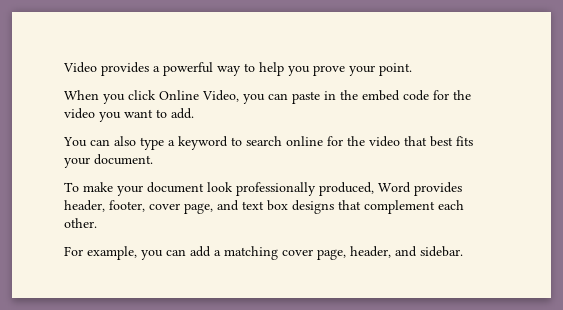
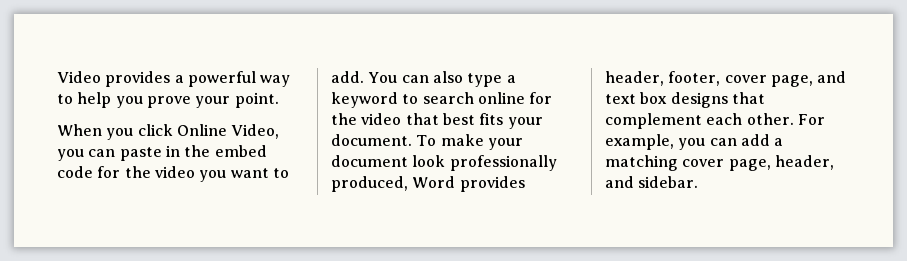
- When you click Online Video, you can paste in the embed code for the video you want to add.
- You can also type a keyword to search online for the video that best fits your document.
- To make your document look professionally produced, Word provides header, footer, cover page, and text box designs that complement each other.
- For example, you can add a matching cover page, header, and sidebar.
+ When you click Online Video, you can paste in the embed code for the video you want to add. You can also type a keyword to search online for the video that best fits your document. To make your document look professionally produced, Word provides header, footer, cover page, and text box designs that complement each other. For example, you can add a matching cover page, header, and sidebar.

